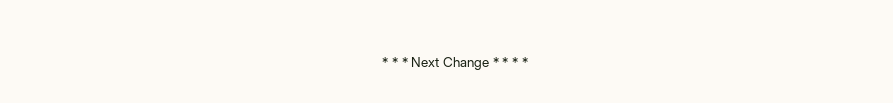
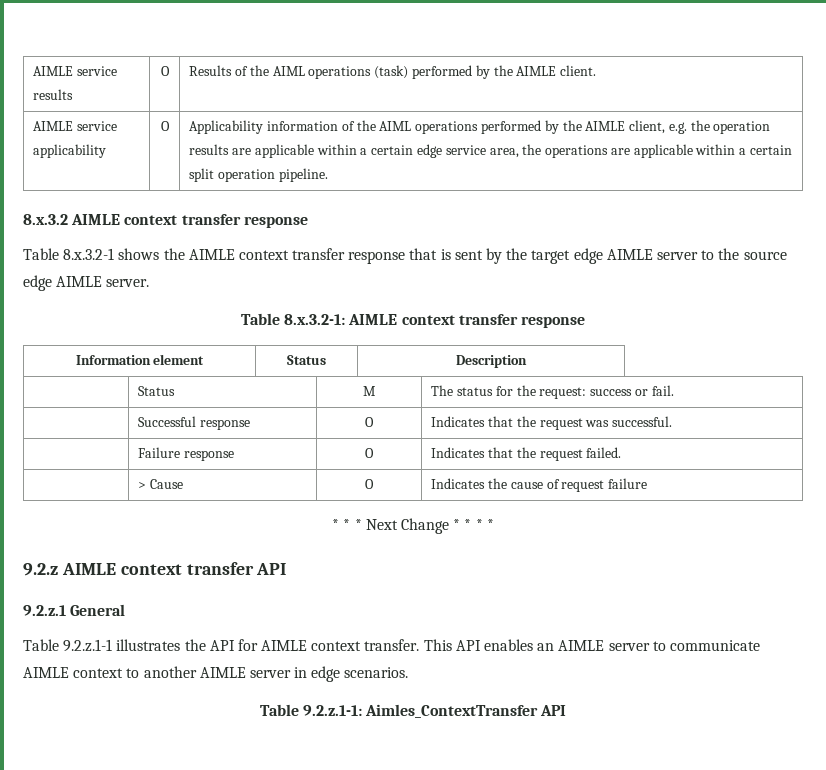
+ AIMLE service results | O | Results of the AIML operations (task) performed by the AIMLE client.
+ AIMLE service applicability | O | Applicability information of the AIML operations performed by the AIMLE client, e.g. the operation results are applicable within a certain edge service area, the operations are applicable within a certain split operation pipeline.
+ 8.x.3.2 AIMLE context transfer response
+ Table 8.x.3.2-1 shows the AIMLE context transfer response that is sent by the target edge AIMLE server to the source edge AIMLE server.
+ Table 8.x.3.2-1: AIMLE context transfer response
+ Information element | Status | Description
+ | Status | M | The status for the request: success or fail.
+ | Successful response | O | Indicates that the request was successful.
+ | Failure response | O | Indicates that the request failed.
+ | > Cause | O | Indicates the cause of request failure
+ 9.2.z AIMLE context transfer API
+ 9.2.z.1 General
+ Table 9.2.z.1-1 illustrates the API for AIMLE context transfer. This API enables an AIMLE server to communicate AIMLE context to another AIMLE server in edge scenarios.
+ Table 9.2.z.1-1: Aimles_ContextTransfer API

